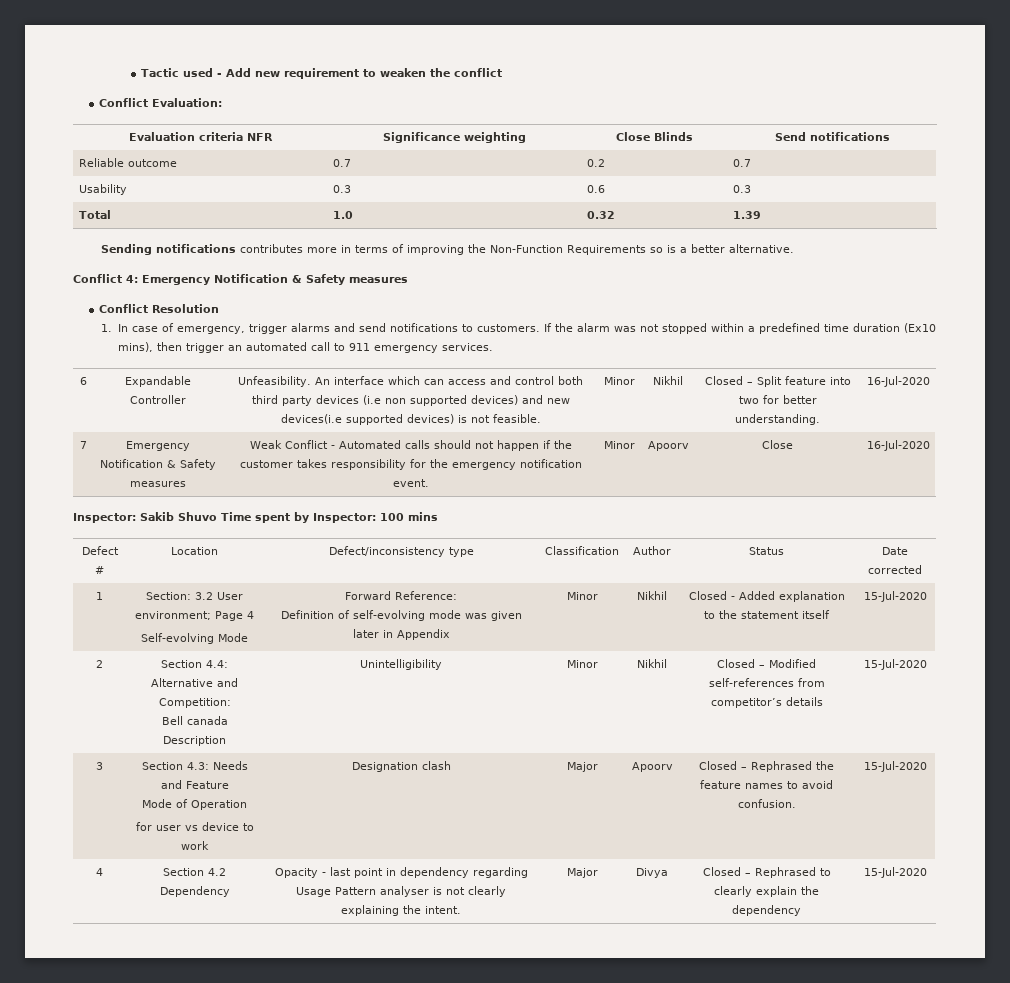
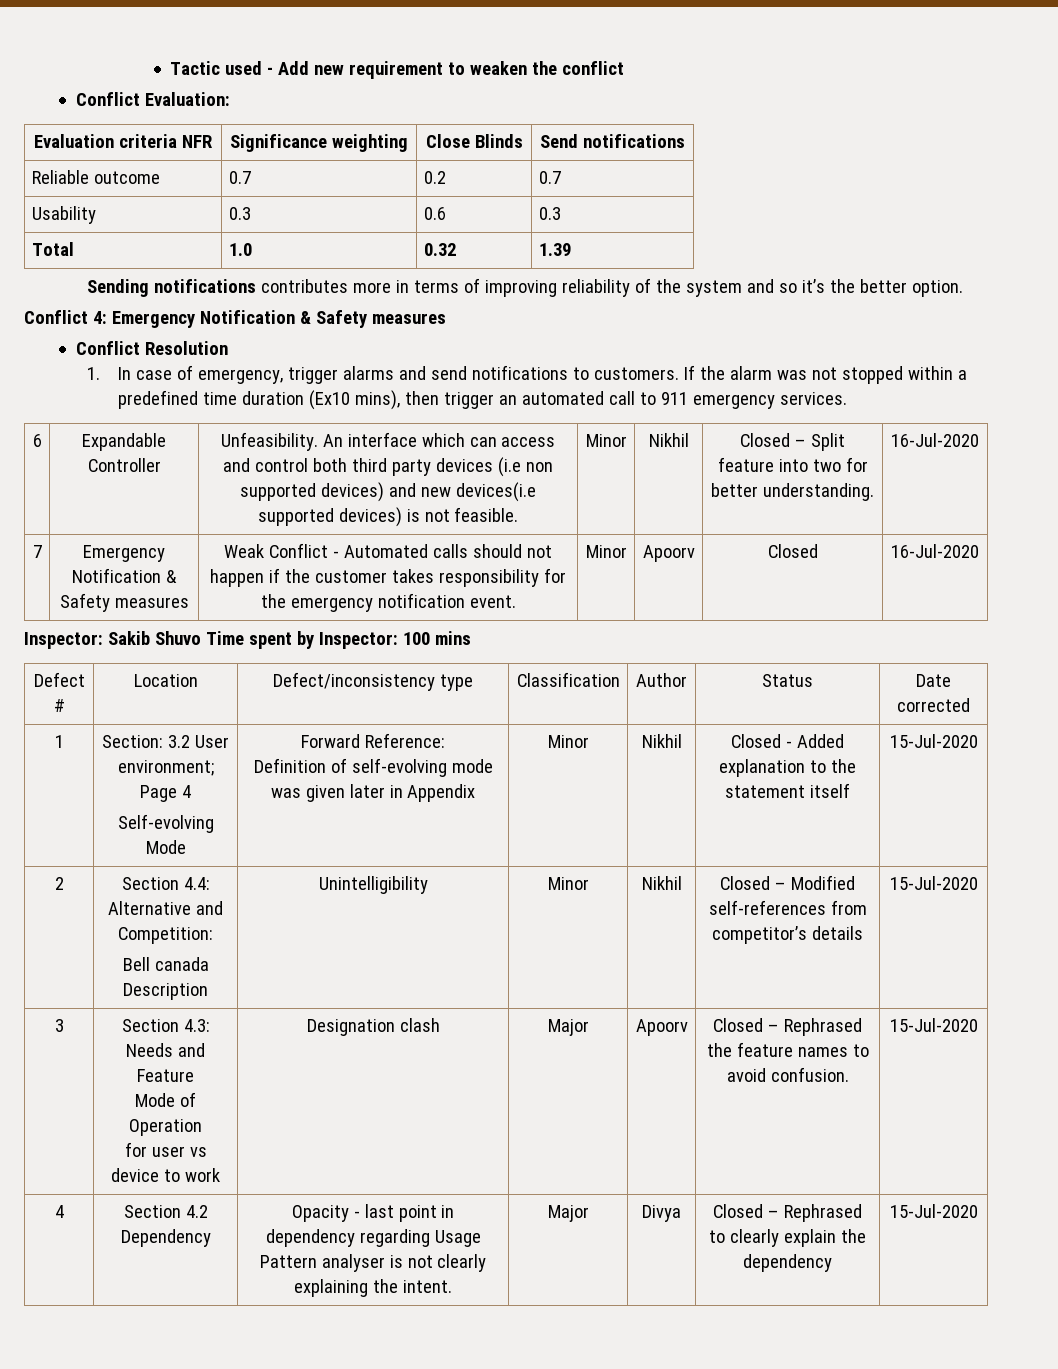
- Sending notifications contributes more in terms of improving the Non-Function Requirements so is a better alternative.
+ Sending notifications contributes more in terms of improving reliability of the system and so it’s the better option.
- 7 | Emergency Notification & Safety measures | Weak Conflict - Automated calls should not happen if the customer takes responsibility for the emergency notification event. | Minor | Apoorv | Close | 16-Jul-2020
+ 7 | Emergency Notification & Safety measures | Weak Conflict - Automated calls should not happen if the customer takes responsibility for the emergency notification event. | Minor | Apoorv | Closed | 16-Jul-2020

